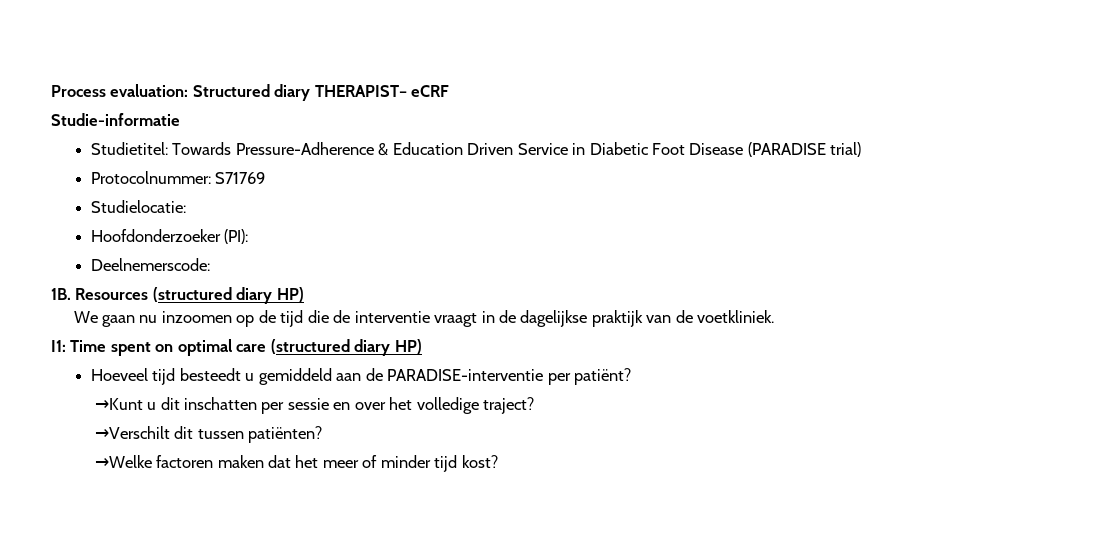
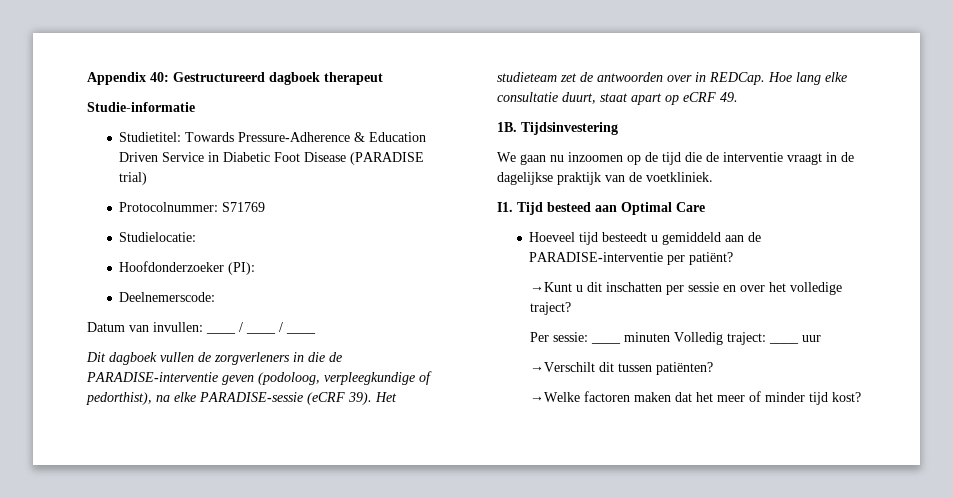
- Process evaluation: Structured diary THERAPIST– eCRF
+ Appendix 40: Gestructureerd dagboek therapeut
- 1B. Resources (structured diary HP)
+ Datum van invullen: ____ / ____ / ____
+ Dit dagboek vullen de zorgverleners in die de PARADISE-interventie geven (podoloog, verpleegkundige of pedorthist), na elke PARADISE-sessie (eCRF 39). Het studieteam zet de antwoorden over in REDCap. Hoe lang elke consultatie duurt, staat apart op eCRF 49.
+ 1B. Tijdsinvestering
- I1: Time spent on optimal care (structured diary HP)
+ I1. Tijd besteed aan Optimal Care
+ Per sessie: ____ minuten Volledig traject: ____ uur

